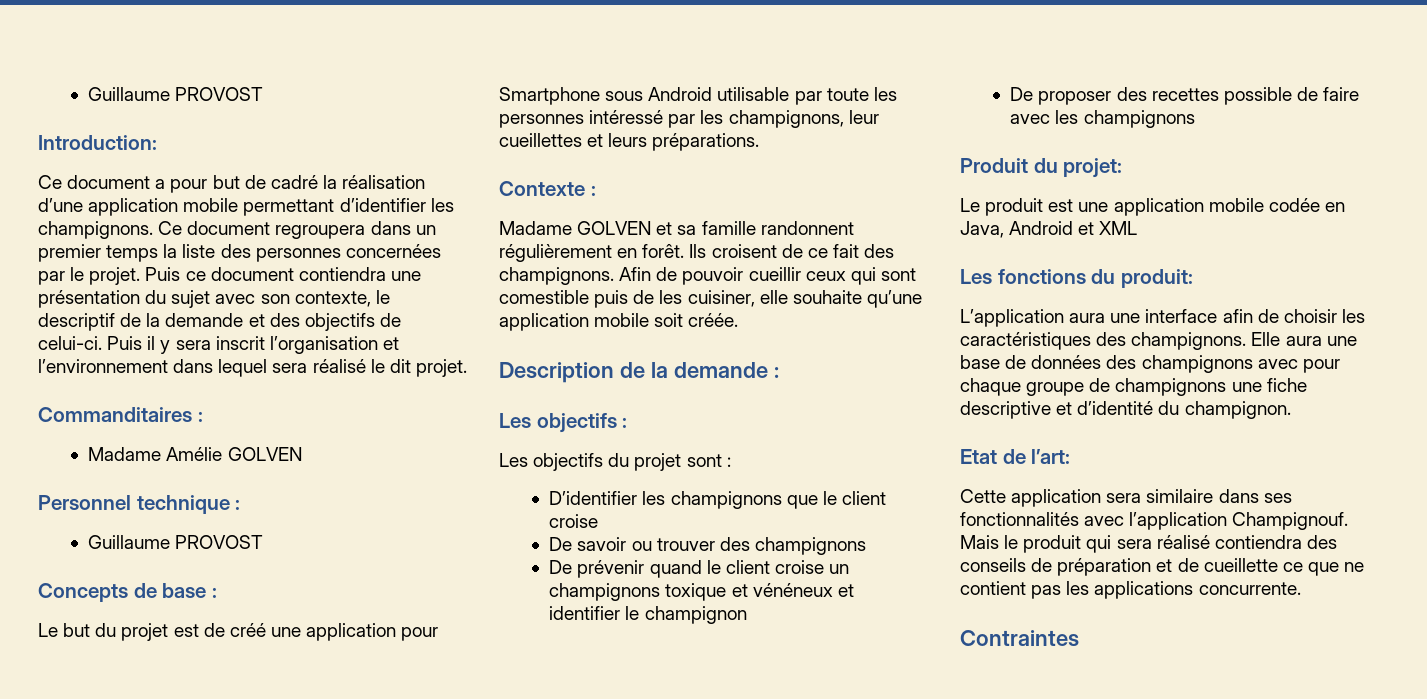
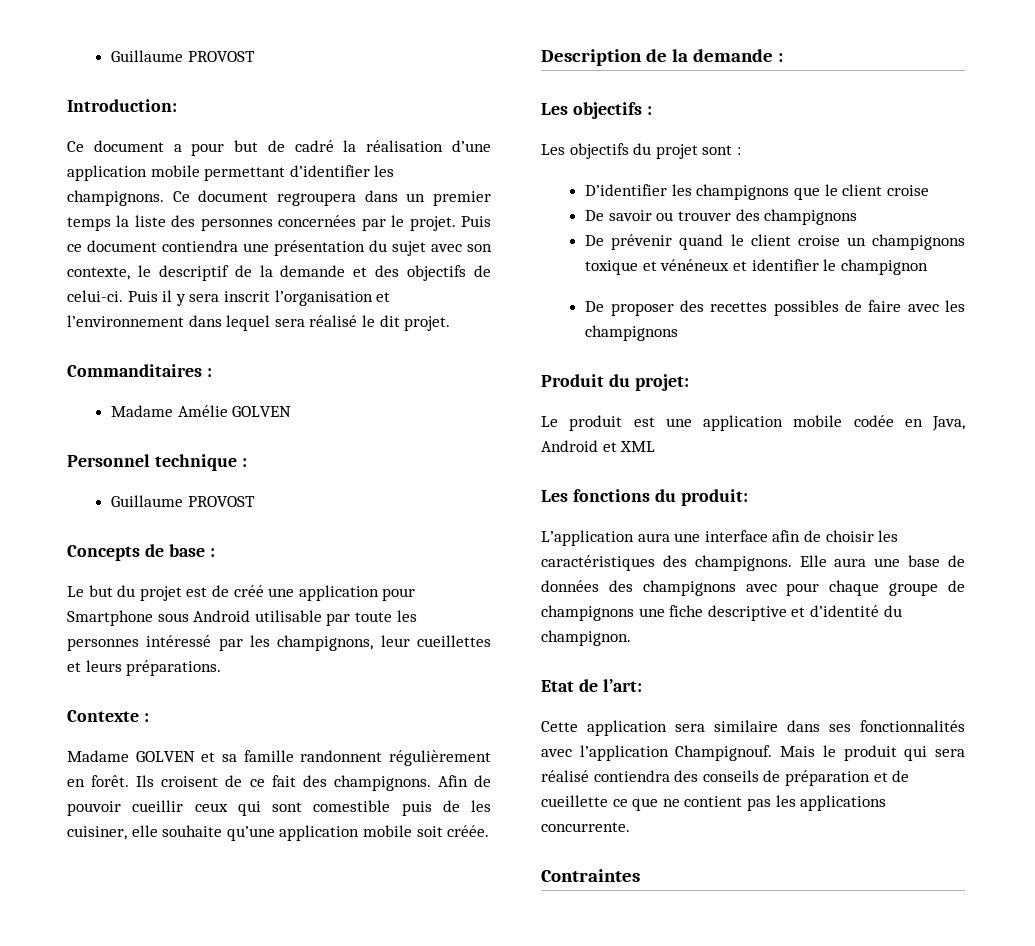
- De proposer des recettes possible de faire avec les champignons
+ De proposer des recettes possibles de faire avec les champignons

